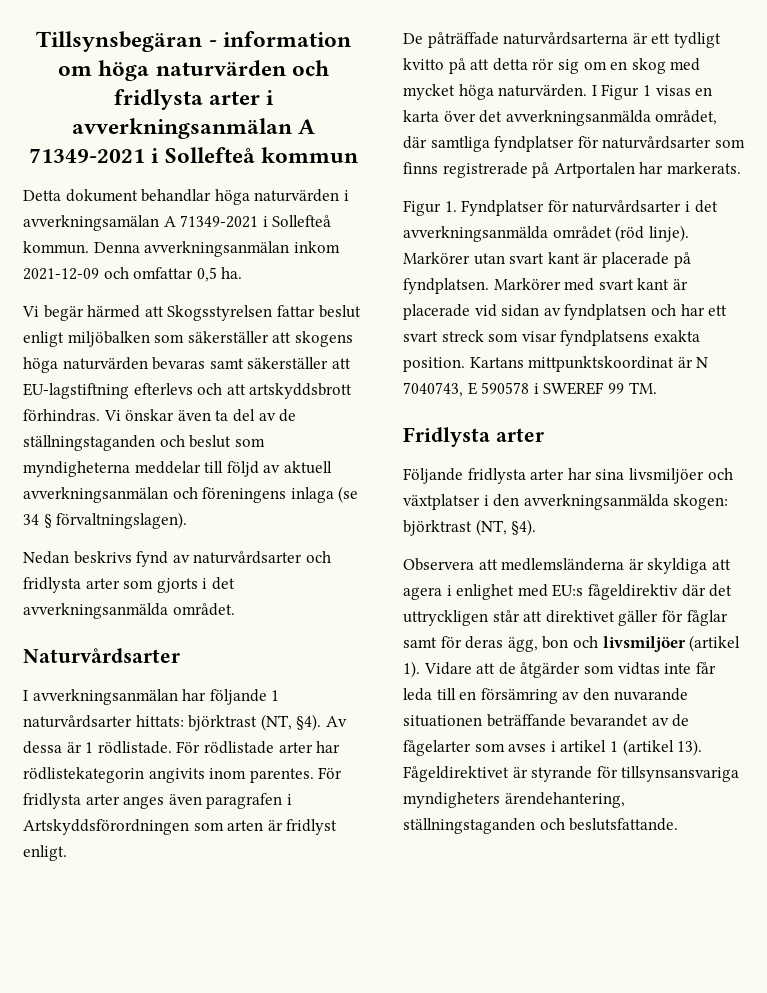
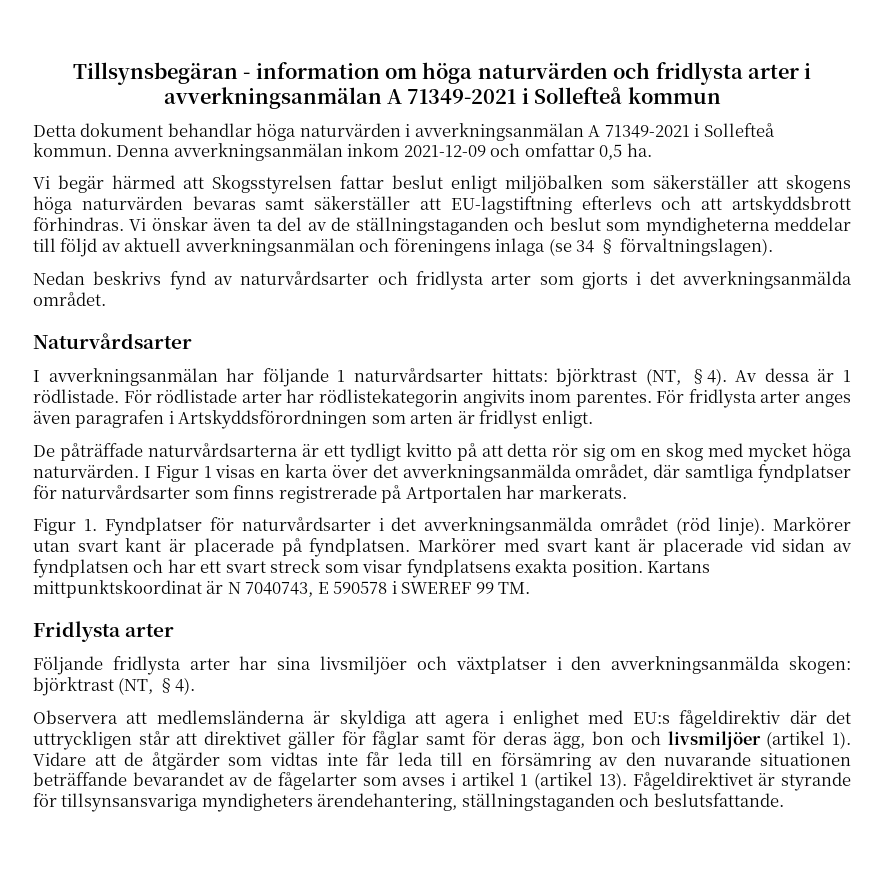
- Detta dokument behandlar höga naturvärden i avverkningsamälan A 71349-2021 i Sollefteå kommun.
+ Detta dokument behandlar höga naturvärden i avverkningsanmälan A 71349-2021 i Sollefteå kommun.

